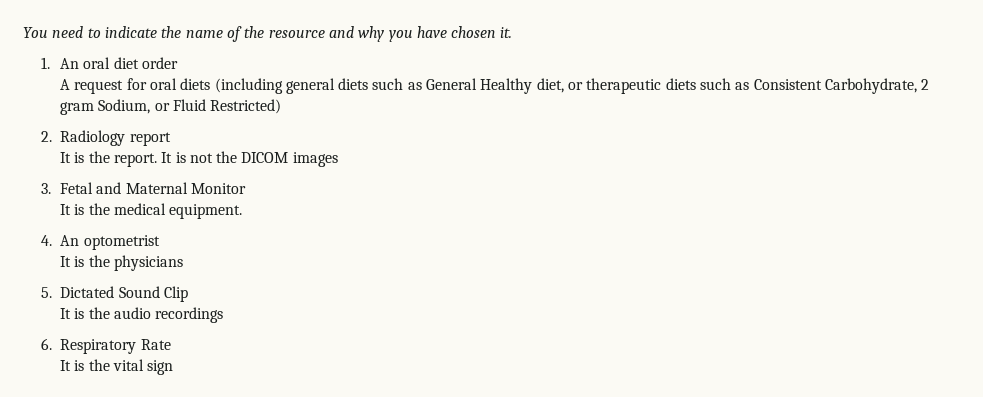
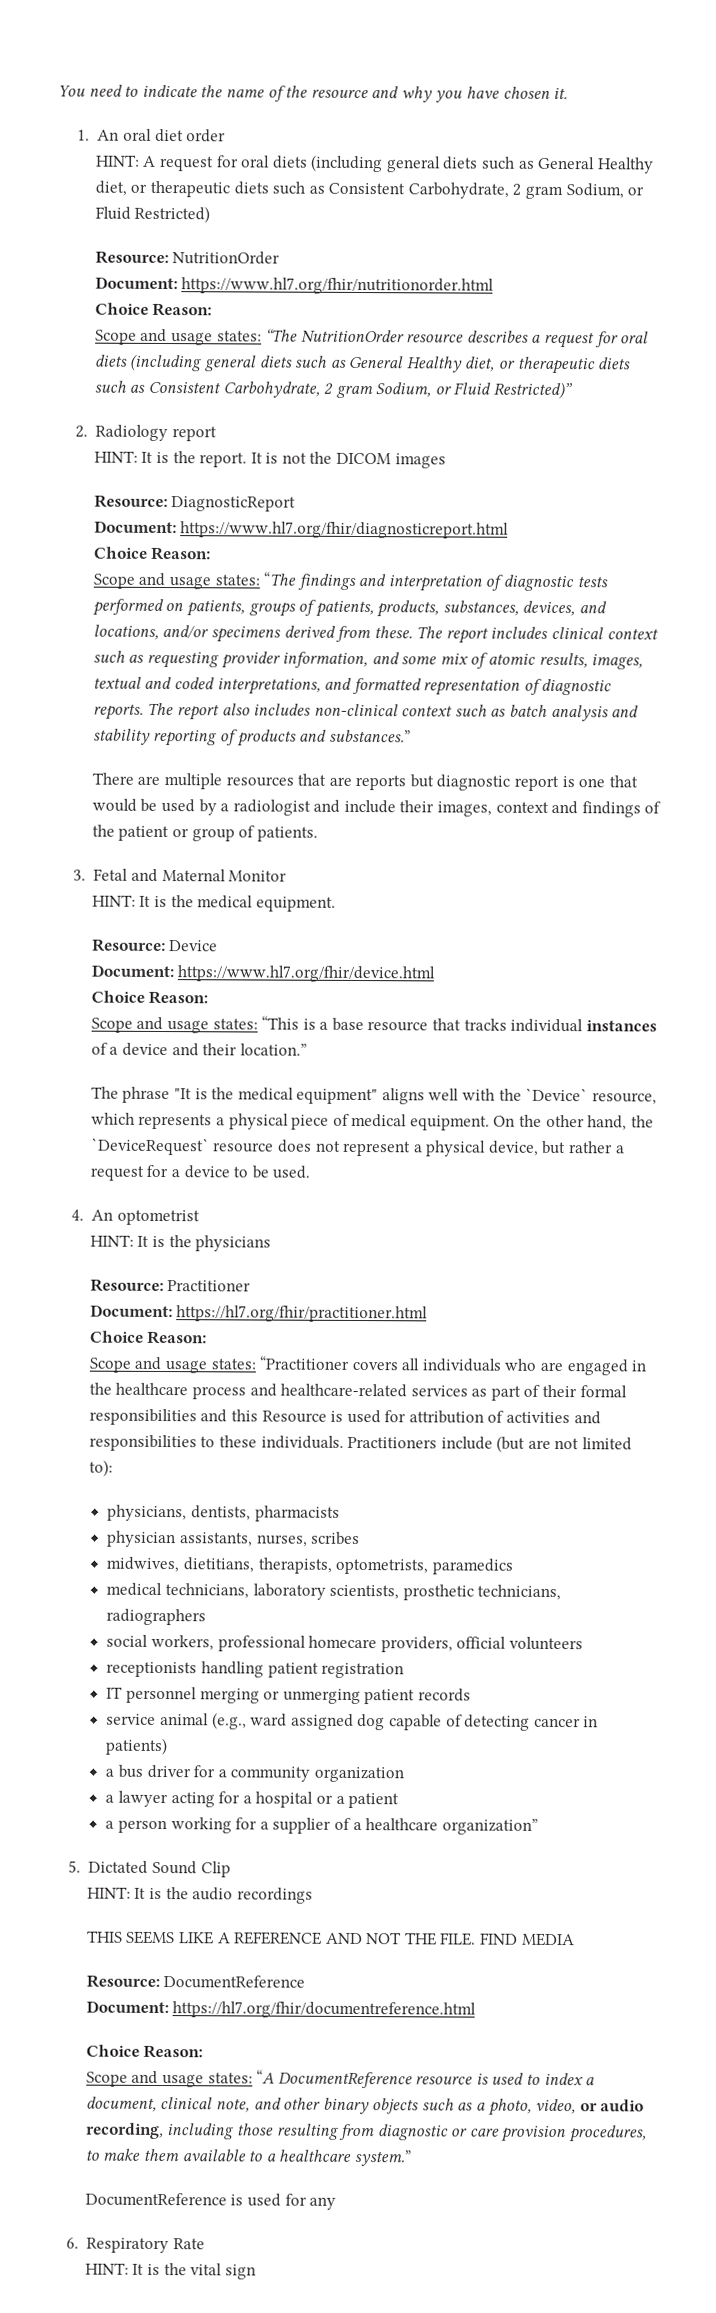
- A request for oral diets (including general diets such as General Healthy diet, or therapeutic diets such as Consistent Carbohydrate, 2 gram Sodium, or Fluid Restricted)
+ HINT: A request for oral diets (including general diets such as General Healthy diet, or therapeutic diets such as Consistent Carbohydrate, 2 gram Sodium, or Fluid Restricted)
+ Resource: NutritionOrder
+ Document: https://www.hl7.org/fhir/nutritionorder.html
+ Choice Reason:
+ Scope and usage states: “The NutritionOrder resource describes a request for oral diets (including general diets such as General Healthy diet, or therapeutic diets such as Consistent Carbohydrate, 2 gram Sodium, or Fluid Restricted)”
- It is the report.
+ HINT: It is the report.
+ Resource: DiagnosticReport
+ Document: https://www.hl7.org/fhir/diagnosticreport.html
+ Choice Reason:
+ Scope and usage states: “The findings and interpretation of diagnostic tests performed on patients, groups of patients, products, substances, devices, and locations, and/or specimens derived from these. The report includes clinical context such as requesting provider information, and some mix of atomic results, images, textual and coded interpretations, and formatted representation of diagnostic reports. The report also includes non-clinical context such as batch analysis and stability reporting of products and substances.”
+ There are multiple resources that are reports but diagnostic report is one that would be used by a radiologist and include their images, context and findings of the patient or group of patients.
- It is the medical equipment.
+ HINT: It is the medical equipment.
+ Resource: Device
+ Document: https://www.hl7.org/fhir/device.html
+ Choice Reason:
+ Scope and usage states: “This is a base resource that tracks individual instances of a device and their location.”
+ The phrase "It is the medical equipment" aligns well with the `Device` resource, which represents a physical piece of medical equipment. On the other hand, the `DeviceRequest` resource does not represent a physical device, but rather a request for a device to be used.
- It is the physicians
+ HINT: It is the physicians
+ Resource: Practitioner
+ Document: https://hl7.org/fhir/practitioner.html
+ Choice Reason:
+ Scope and usage states: “Practitioner covers all individuals who are engaged in the healthcare process and healthcare-related services as part of their formal responsibilities and this Resource is used for attribution of activities and responsibilities to these individuals. Practitioners include (but are not limited to):
+ physicians, dentists, pharmacists
+ physician assistants, nurses, scribes
+ midwives, dietitians, therapists, optometrists, paramedics
+ medical technicians, laboratory scientists, prosthetic technicians, radiographers
+ social workers, professional homecare providers, official volunteers
+ receptionists handling patient registration
+ IT personnel merging or unmerging patient records
+ service animal (e.g., ward assigned dog capable of detecting cancer in patients)
+ a bus driver for a community organization
+ a lawyer acting for a hospital or a patient
+ a person working for a supplier of a healthcare organization”
- It is the audio recordings
+ HINT: It is the audio recordings
+ THIS SEEMS LIKE A REFERENCE AND NOT THE FILE. FIND MEDIA
+ Resource: DocumentReference
+ Document: https://hl7.org/fhir/documentreference.html
+ Choice Reason:
+ Scope and usage states: “A DocumentReference resource is used to index a document, clinical note, and other binary objects such as a photo, video, or audio recording, including those resulting from diagnostic or care provision procedures, to make them available to a healthcare system.”
+ DocumentReference is used for any
- It is the vital sign
+ HINT: It is the vital sign

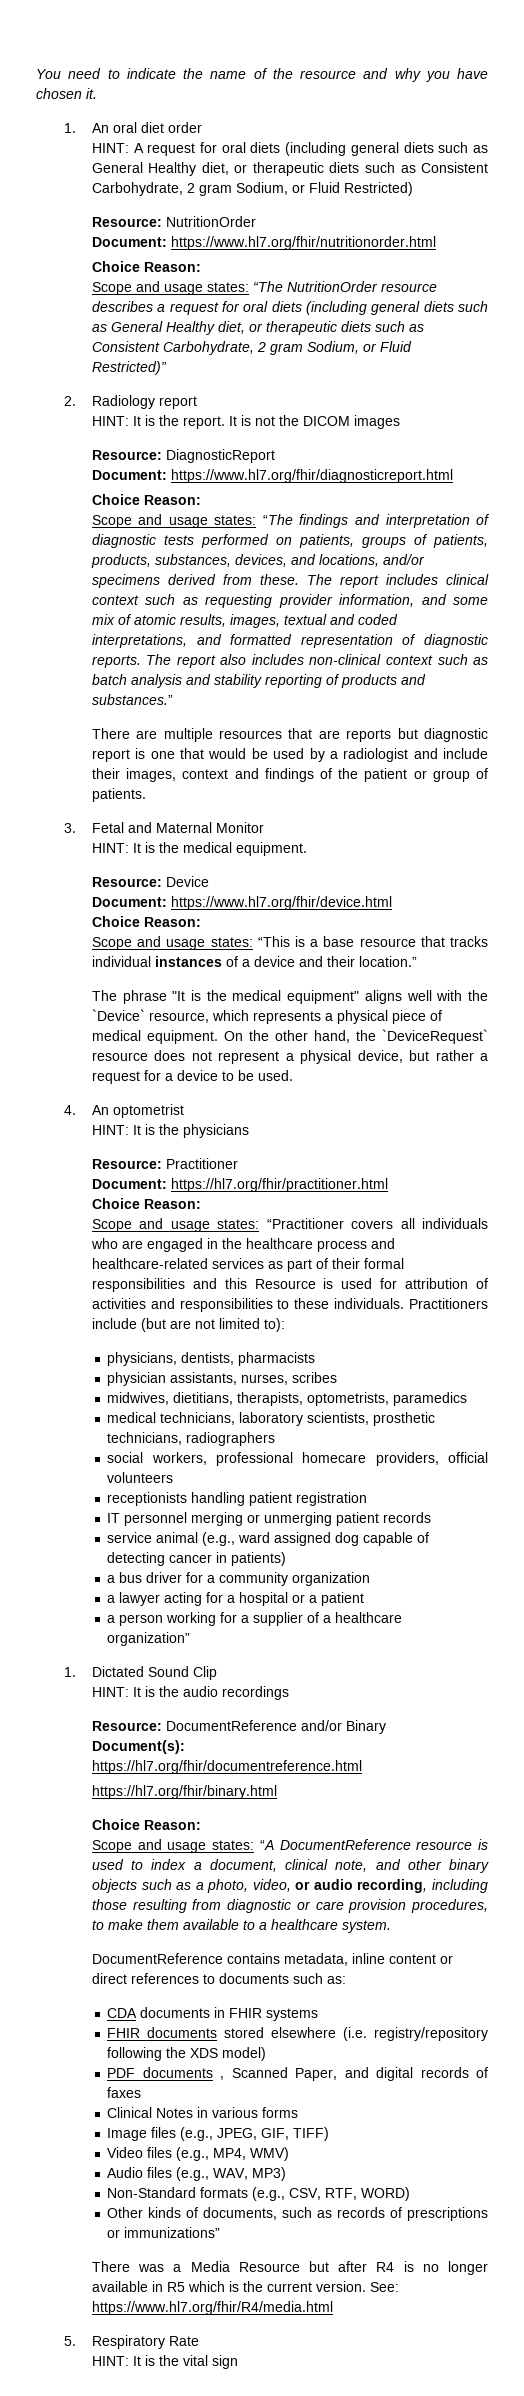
- 5. Dictated Sound Clip
+ 1. Dictated Sound Clip
- THIS SEEMS LIKE A REFERENCE AND NOT THE FILE. FIND MEDIA
- Resource: DocumentReference
- Document: https://hl7.org/fhir/documentreference.html
+ Resource: DocumentReference and/or Binary
+ Document(s):
+ https://hl7.org/fhir/documentreference.html
+ https://hl7.org/fhir/binary.html
- Scope and usage states: “A DocumentReference resource is used to index a document, clinical note, and other binary objects such as a photo, video, or audio recording, including those resulting from diagnostic or care provision procedures, to make them available to a healthcare system.”
- DocumentReference is used for any
- 6. Respiratory Rate
+ Scope and usage states: “A DocumentReference resource is used to index a document, clinical note, and other binary objects such as a photo, video, or audio recording, including those resulting from diagnostic or care provision procedures, to make them available to a healthcare system.
+ DocumentReference contains metadata, inline content or direct references to documents such as:
+ CDA documents in FHIR systems
+ FHIR documents stored elsewhere (i.e. registry/repository following the XDS model)
+ PDF documents , Scanned Paper, and digital records of faxes
+ Clinical Notes in various forms
+ Image files (e.g., JPEG, GIF, TIFF)
+ Video files (e.g., MP4, WMV)
+ Audio files (e.g., WAV, MP3)
+ Non-Standard formats (e.g., CSV, RTF, WORD)
+ Other kinds of documents, such as records of prescriptions or immunizations”
+ There was a Media Resource but after R4 is no longer available in R5 which is the current version. See: https://www.hl7.org/fhir/R4/media.html
+ 5. Respiratory Rate

